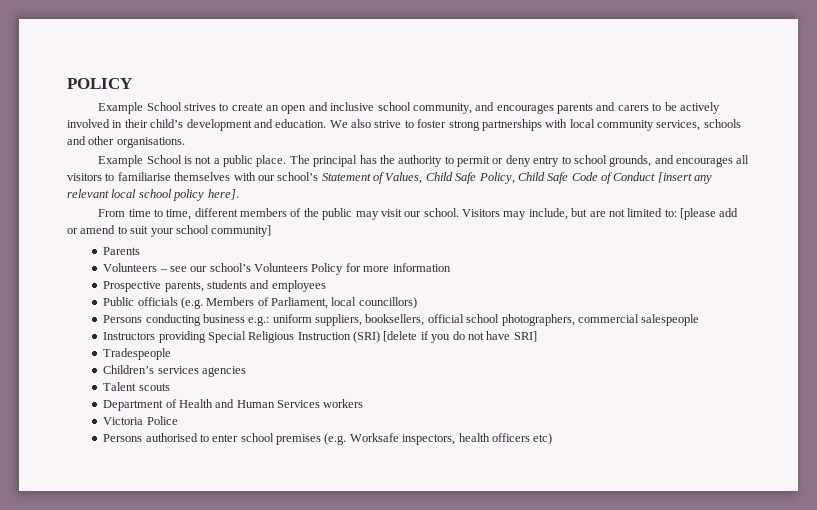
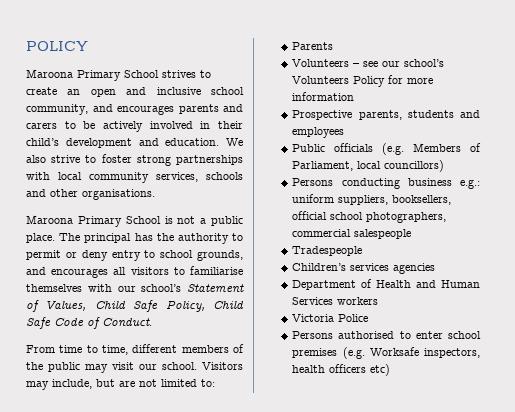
- Example School strives to create an open and inclusive school community, and encourages parents and carers to be actively involved in their child’s development and education.
+ Maroona Primary School strives to create an open and inclusive school community, and encourages parents and carers to be actively involved in their child’s development and education.
- Example School is not a public place.
+ Maroona Primary School is not a public place.
- The principal has the authority to permit or deny entry to school grounds, and encourages all visitors to familiarise themselves with our school’s Statement of Values, Child Safe Policy, Child Safe Code of Conduct [insert any relevant local school policy here].
+ The principal has the authority to permit or deny entry to school grounds, and encourages all visitors to familiarise themselves with our school’s Statement of Values, Child Safe Policy, Child Safe Code of Conduct.
- Visitors may include, but are not limited to: [please add or amend to suit your school community]
+ Visitors may include, but are not limited to:
- Instructors providing Special Religious Instruction (SRI) [delete if you do not have SRI]
- Talent scouts

